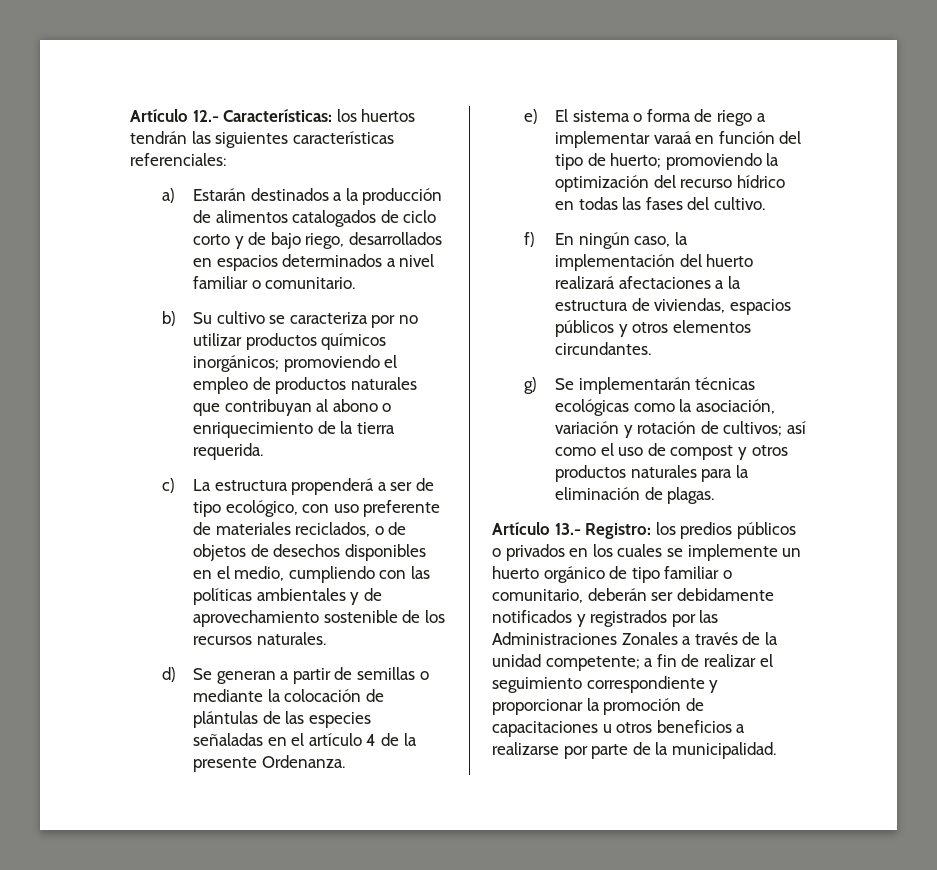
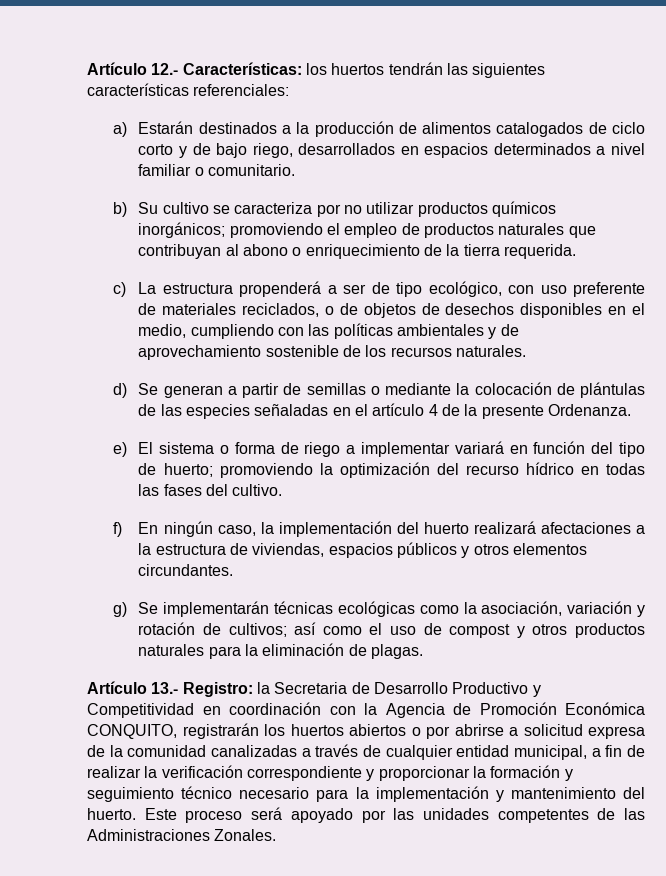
- e) El sistema o forma de riego a implementar varaá en función del tipo de huerto; promoviendo la optimización del recurso hídrico en todas las fases del cultivo.
+ e) El sistema o forma de riego a implementar variará en función del tipo de huerto; promoviendo la optimización del recurso hídrico en todas las fases del cultivo.
- Artículo 13.- Registro: los predios públicos o privados en los cuales se implemente un huerto orgánico de tipo familiar o comunitario, deberán ser debidamente notificados y registrados por las Administraciones Zonales a través de la unidad competente; a fin de realizar el seguimiento correspondiente y proporcionar la promoción de capacitaciones u otros beneficios a realizarse por parte de la municipalidad.
+ Artículo 13.- Registro: la Secretaria de Desarrollo Productivo y Competitividad en coordinación con la Agencia de Promoción Económica CONQUITO, registrarán los huertos abiertos o por abrirse a solicitud expresa de la comunidad canalizadas a través de cualquier entidad municipal, a fin de realizar la verificación correspondiente y proporcionar la formación y seguimiento técnico necesario para la implementación y mantenimiento del huerto. Este proceso será apoyado por las unidades competentes de las Administraciones Zonales.

